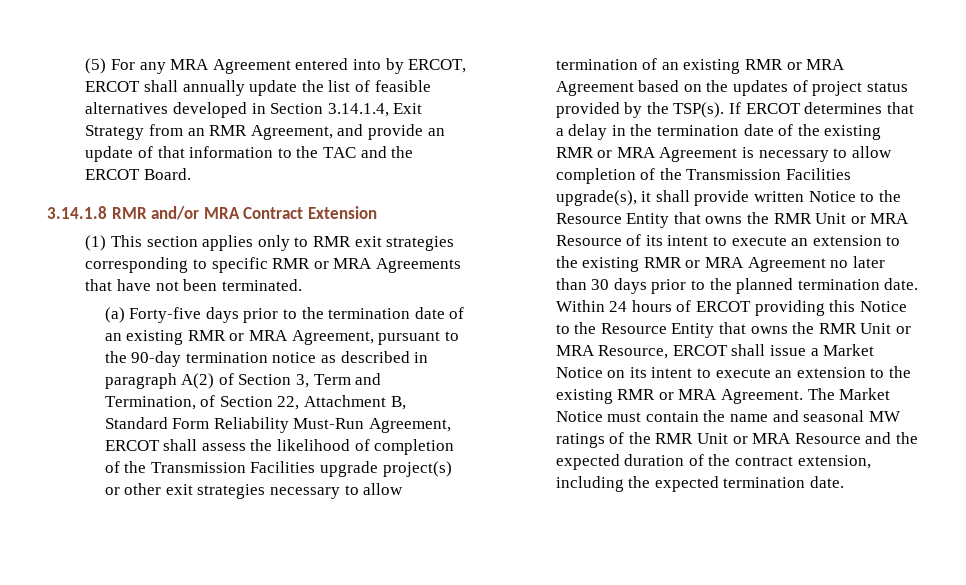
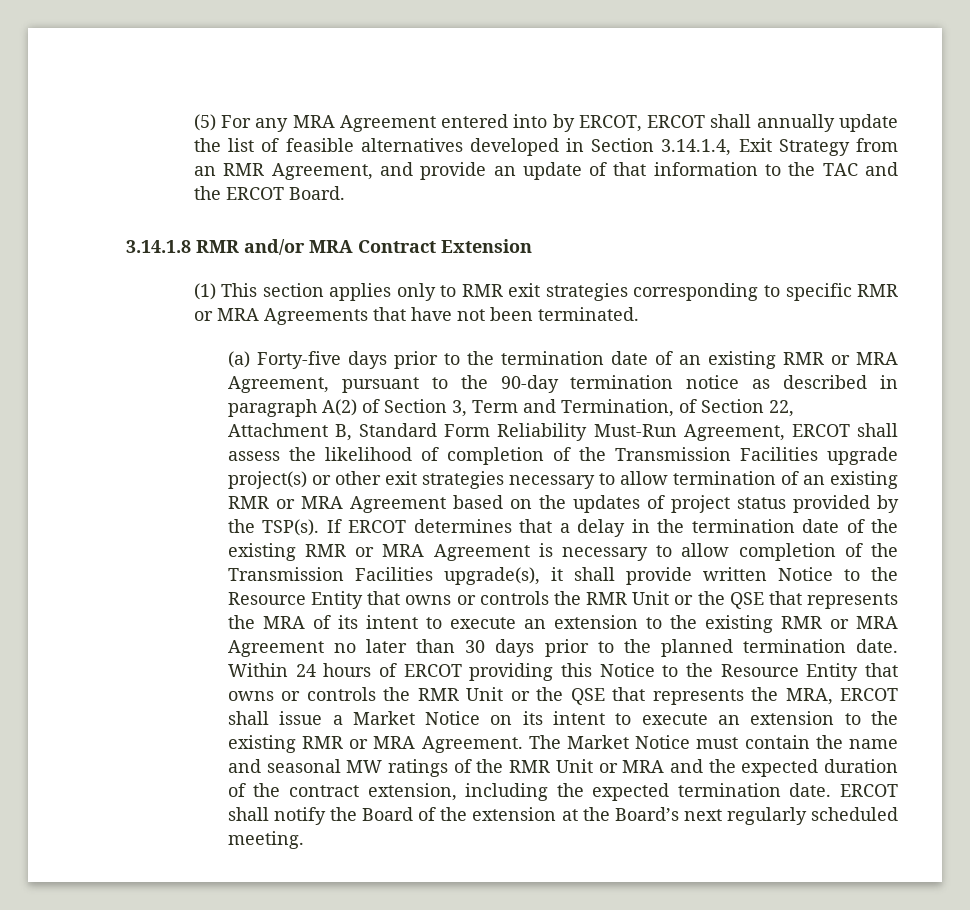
- If ERCOT determines that a delay in the termination date of the existing RMR or MRA Agreement is necessary to allow completion of the Transmission Facilities upgrade(s), it shall provide written Notice to the Resource Entity that owns the RMR Unit or MRA Resource of its intent to execute an extension to the existing RMR or MRA Agreement no later than 30 days prior to the planned termination date.
+ If ERCOT determines that a delay in the termination date of the existing RMR or MRA Agreement is necessary to allow completion of the Transmission Facilities upgrade(s), it shall provide written Notice to the Resource Entity that owns or controls the RMR Unit or the QSE that represents the MRA of its intent to execute an extension to the existing RMR or MRA Agreement no later than 30 days prior to the planned termination date.
- Within 24 hours of ERCOT providing this Notice to the Resource Entity that owns the RMR Unit or MRA Resource, ERCOT shall issue a Market Notice on its intent to execute an extension to the existing RMR or MRA Agreement.
+ Within 24 hours of ERCOT providing this Notice to the Resource Entity that owns or controls the RMR Unit or the QSE that represents the MRA, ERCOT shall issue a Market Notice on its intent to execute an extension to the existing RMR or MRA Agreement.
- The Market Notice must contain the name and seasonal MW ratings of the RMR Unit or MRA Resource and the expected duration of the contract extension, including the expected termination date.
+ The Market Notice must contain the name and seasonal MW ratings of the RMR Unit or MRA and the expected duration of the contract extension, including the expected termination date.
+ ERCOT shall notify the Board of the extension at the Board’s next regularly scheduled meeting.

